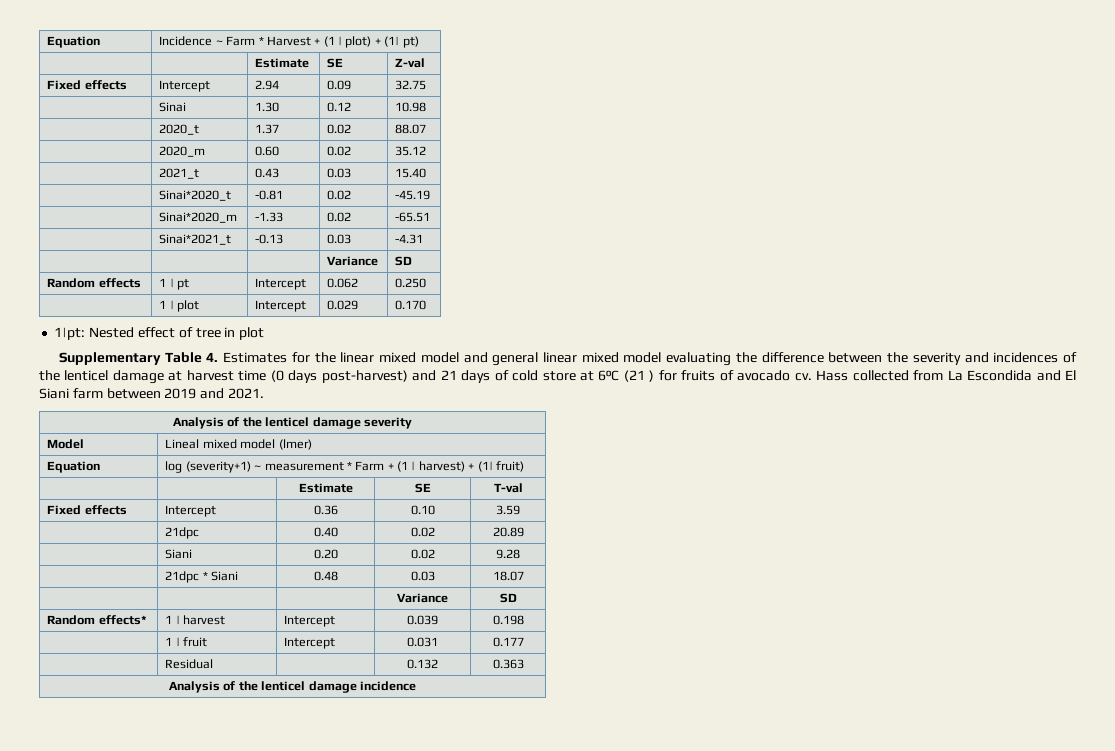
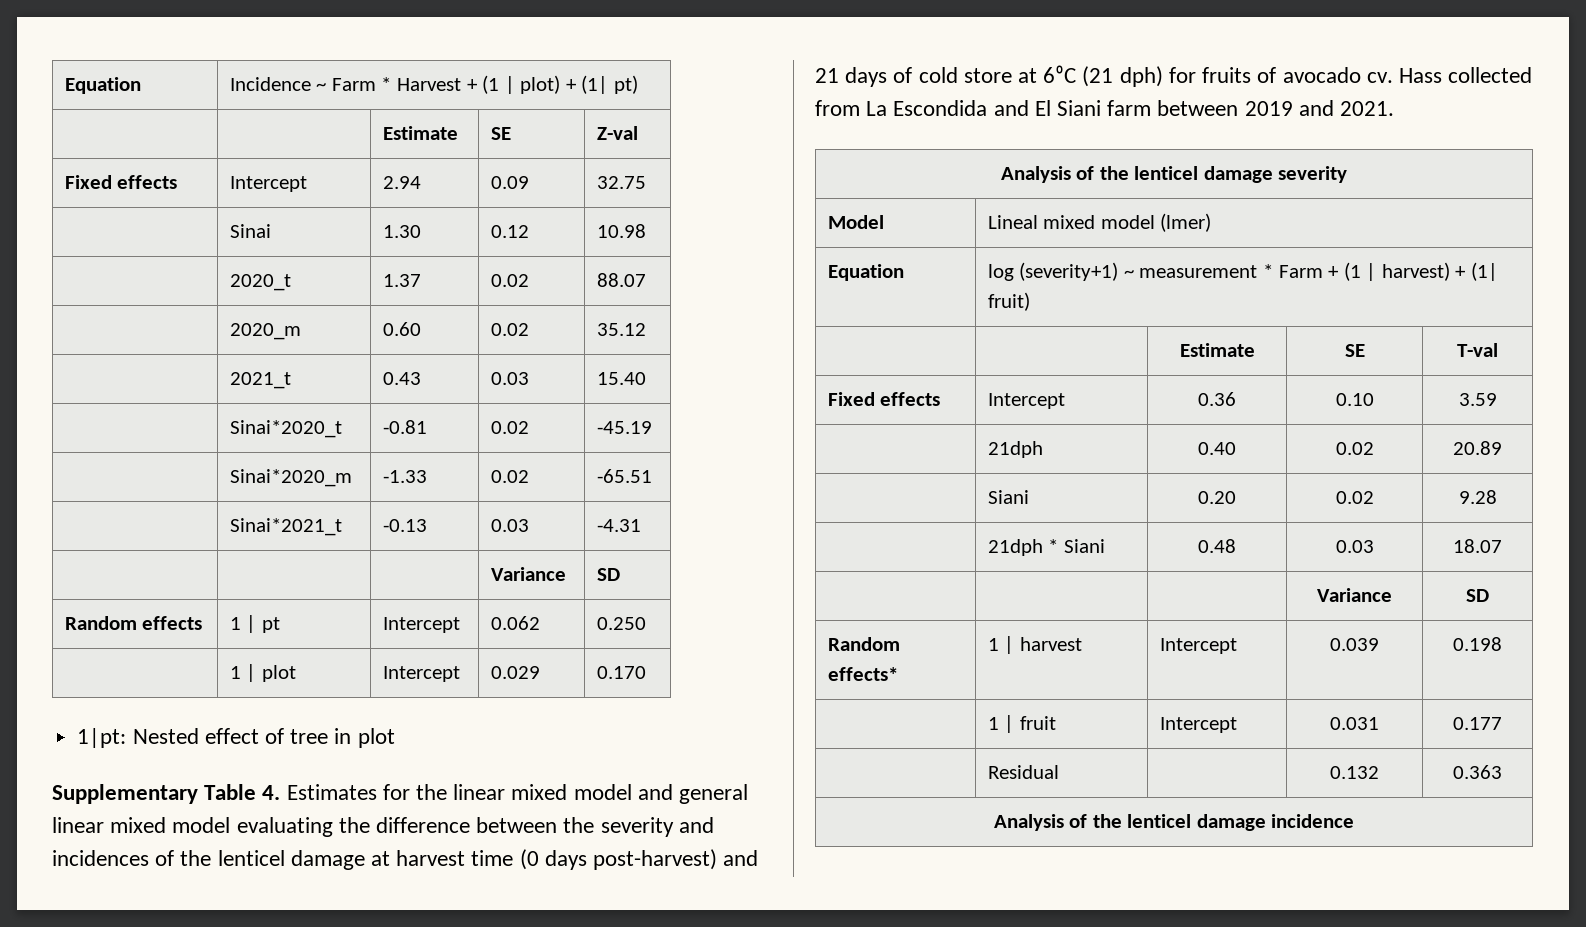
- Supplementary Table 4. Estimates for the linear mixed model and general linear mixed model evaluating the difference between the severity and incidences of the lenticel damage at harvest time (0 days post-harvest) and 21 days of cold store at 6⁰C (21 ) for fruits of avocado cv.
+ Supplementary Table 4. Estimates for the linear mixed model and general linear mixed model evaluating the difference between the severity and incidences of the lenticel damage at harvest time (0 days post-harvest) and 21 days of cold store at 6⁰C (21 dph) for fruits of avocado cv.
- | 21dpc | 0.40 | 0.02 | 20.89
+ | 21dph | 0.40 | 0.02 | 20.89
- | 21dpc * Siani | 0.48 | 0.03 | 18.07
+ | 21dph * Siani | 0.48 | 0.03 | 18.07

